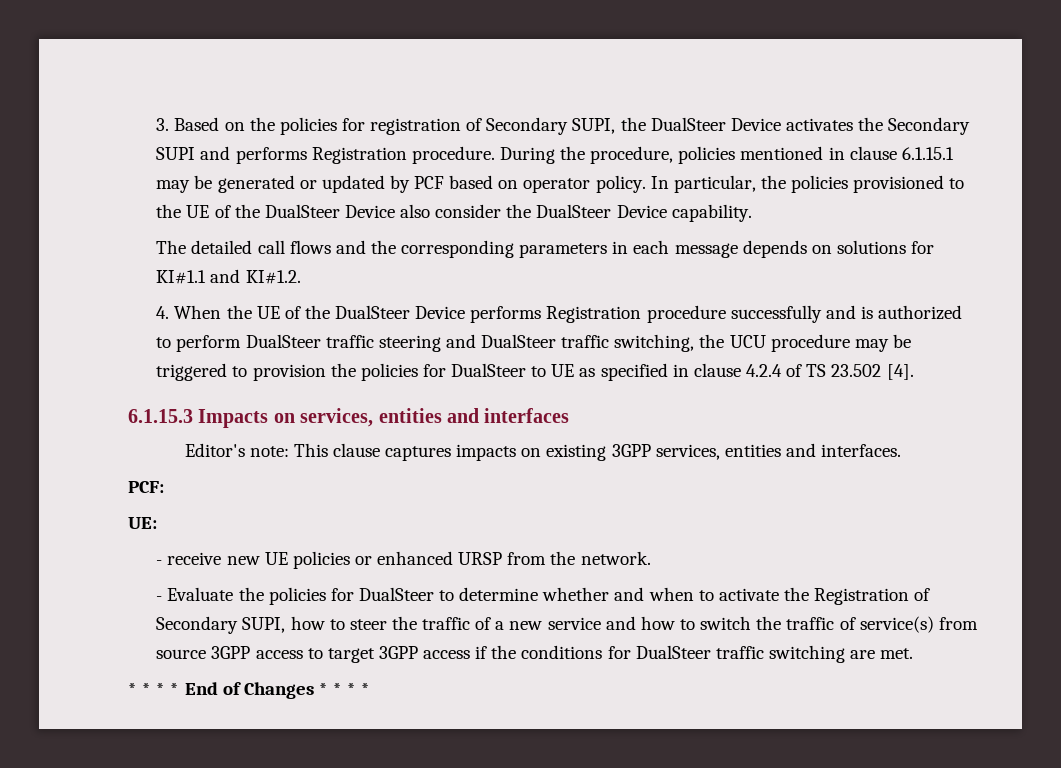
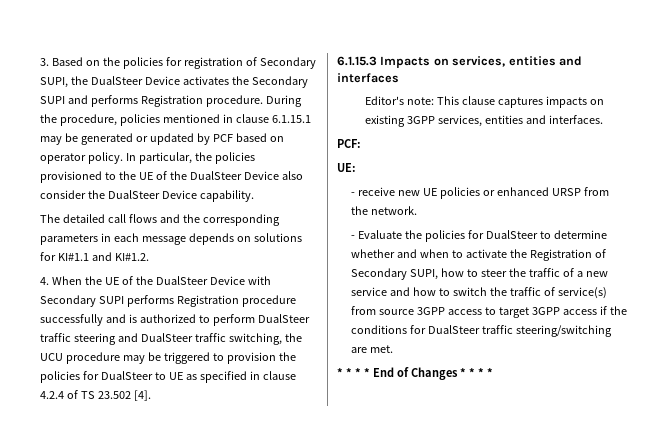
- 4. When the UE of the DualSteer Device performs Registration procedure successfully and is authorized to perform DualSteer traffic steering and DualSteer traffic switching, the UCU procedure may be triggered to provision the policies for DualSteer to UE as specified in clause 4.2.4 of TS 23.502 [4].
+ 4. When the UE of the DualSteer Device with Secondary SUPI performs Registration procedure successfully and is authorized to perform DualSteer traffic steering and DualSteer traffic switching, the UCU procedure may be triggered to provision the policies for DualSteer to UE as specified in clause 4.2.4 of TS 23.502 [4].
- - Evaluate the policies for DualSteer to determine whether and when to activate the Registration of Secondary SUPI, how to steer the traffic of a new service and how to switch the traffic of service(s) from source 3GPP access to target 3GPP access if the conditions for DualSteer traffic switching are met.
+ - Evaluate the policies for DualSteer to determine whether and when to activate the Registration of Secondary SUPI, how to steer the traffic of a new service and how to switch the traffic of service(s) from source 3GPP access to target 3GPP access if the conditions for DualSteer traffic steering/switching are met.

